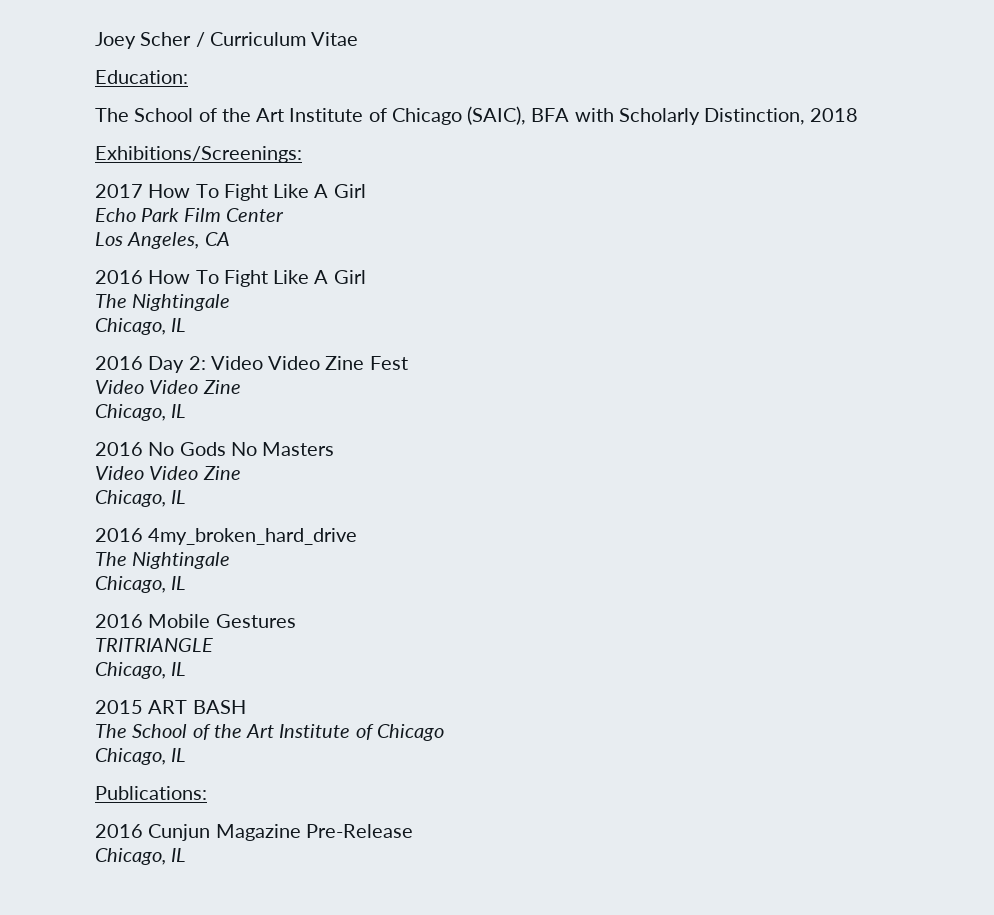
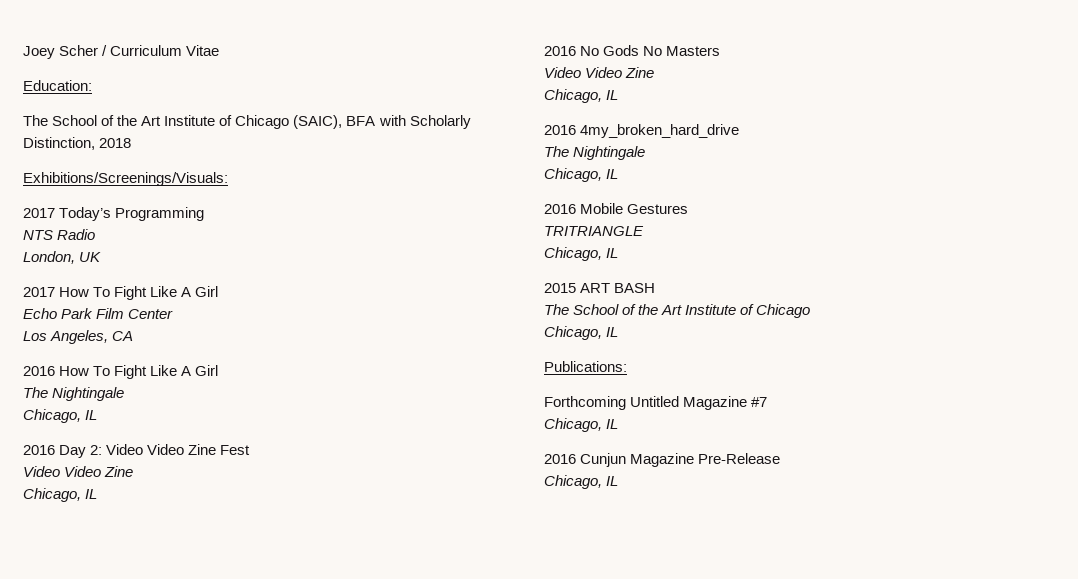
- Exhibitions/Screenings:
+ Exhibitions/Screenings/Visuals:
+ 2017 Today’s Programming
+ NTS Radio
+ London, UK
+ Forthcoming Untitled Magazine #7
+ Chicago, IL

